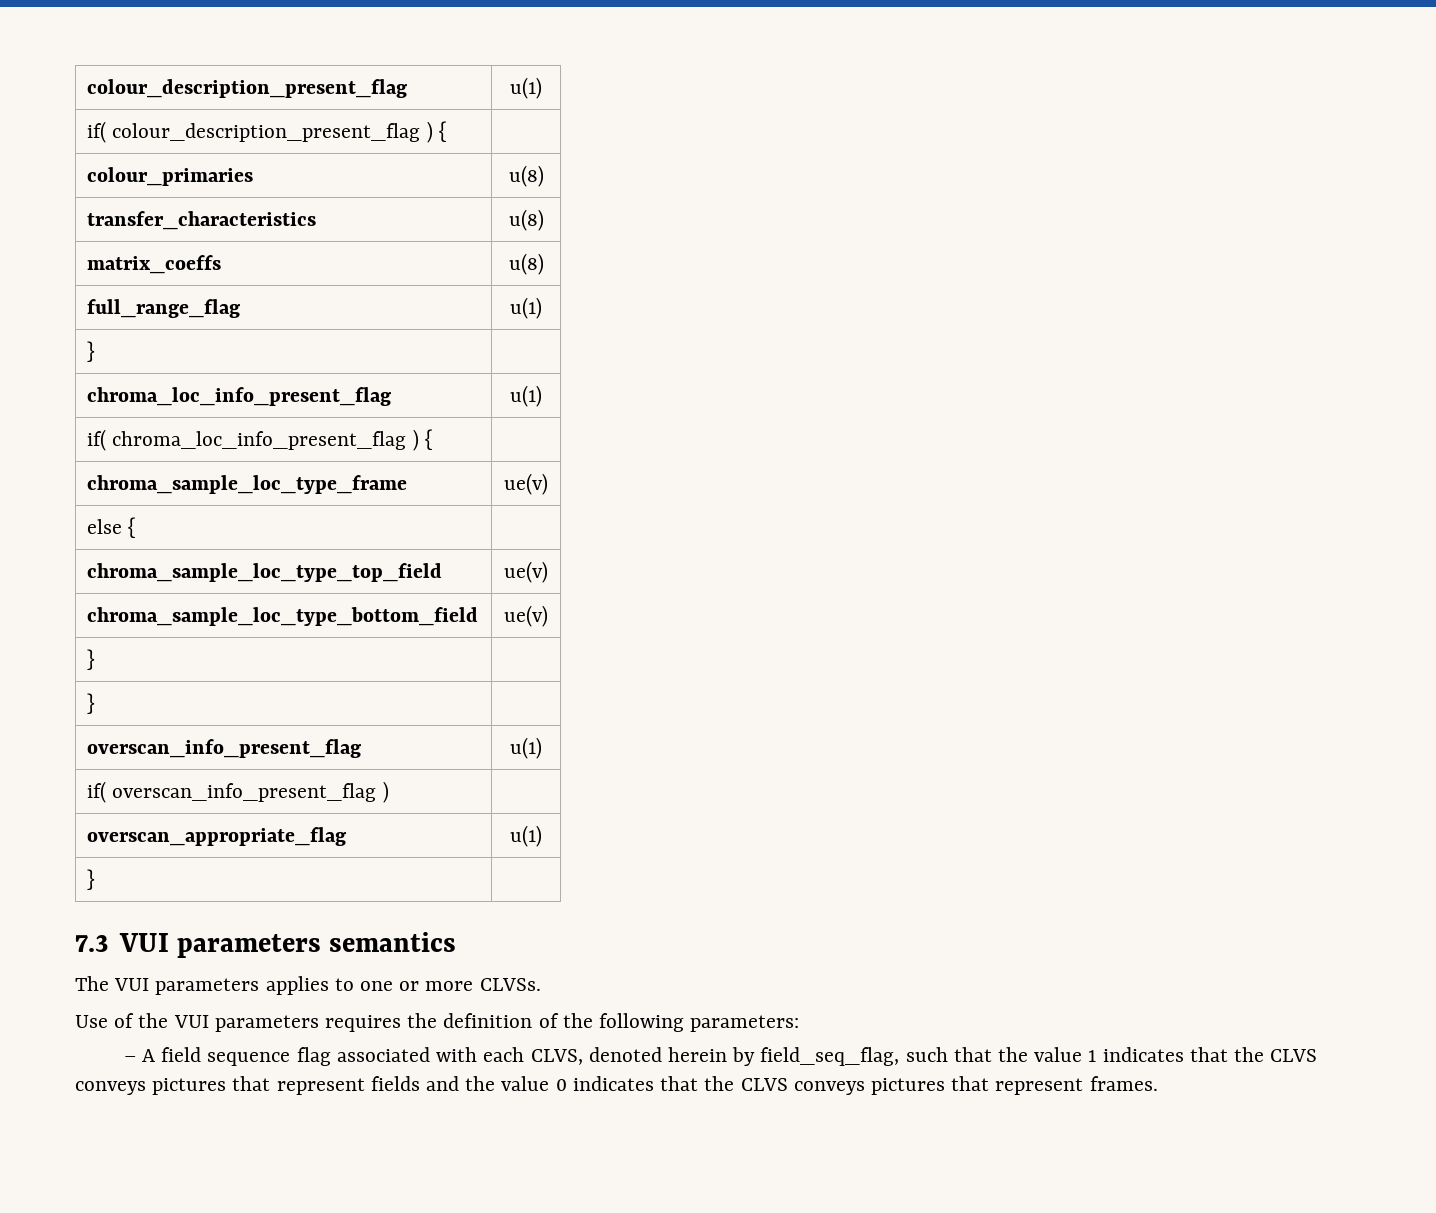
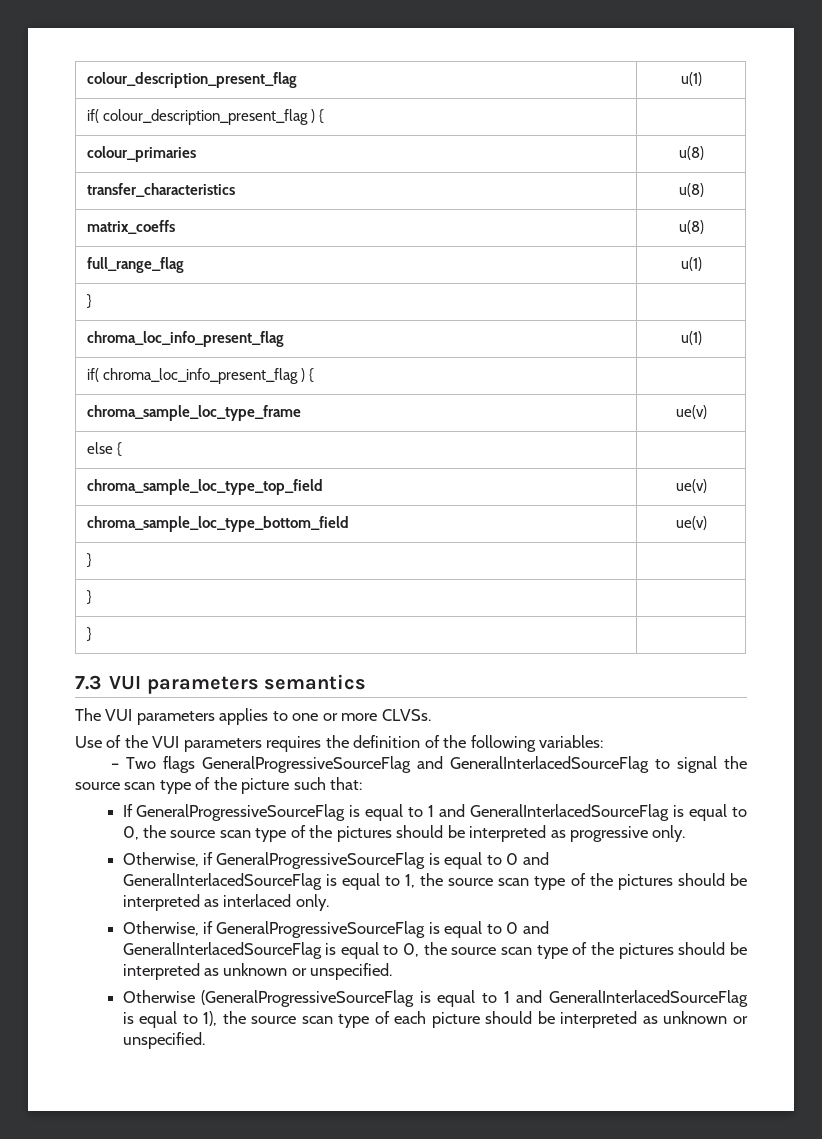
- overscan_info_present_flag | u(1)
- if( overscan_info_present_flag ) |
- overscan_appropriate_flag | u(1)
- Use of the VUI parameters requires the definition of the following parameters:
+ Use of the VUI parameters requires the definition of the following variables:
- – A field sequence flag associated with each CLVS, denoted herein by field_seq_flag, such that the value 1 indicates that the CLVS conveys pictures that represent fields and the value 0 indicates that the CLVS conveys pictures that represent frames.
+ – Two flags GeneralProgressiveSourceFlag and GeneralInterlacedSourceFlag to signal the source scan type of the picture such that:
+ If GeneralProgressiveSourceFlag is equal to 1 and GeneralInterlacedSourceFlag is equal to 0, the source scan type of the pictures should be interpreted as progressive only.
+ Otherwise, if GeneralProgressiveSourceFlag is equal to 0 and GeneralInterlacedSourceFlag is equal to 1, the source scan type of the pictures should be interpreted as interlaced only.
+ Otherwise, if GeneralProgressiveSourceFlag is equal to 0 and GeneralInterlacedSourceFlag is equal to 0, the source scan type of the pictures should be interpreted as unknown or unspecified.
+ Otherwise (GeneralProgressiveSourceFlag is equal to 1 and GeneralInterlacedSourceFlag is equal to 1), the source scan type of each picture should be interpreted as unknown or unspecified.

